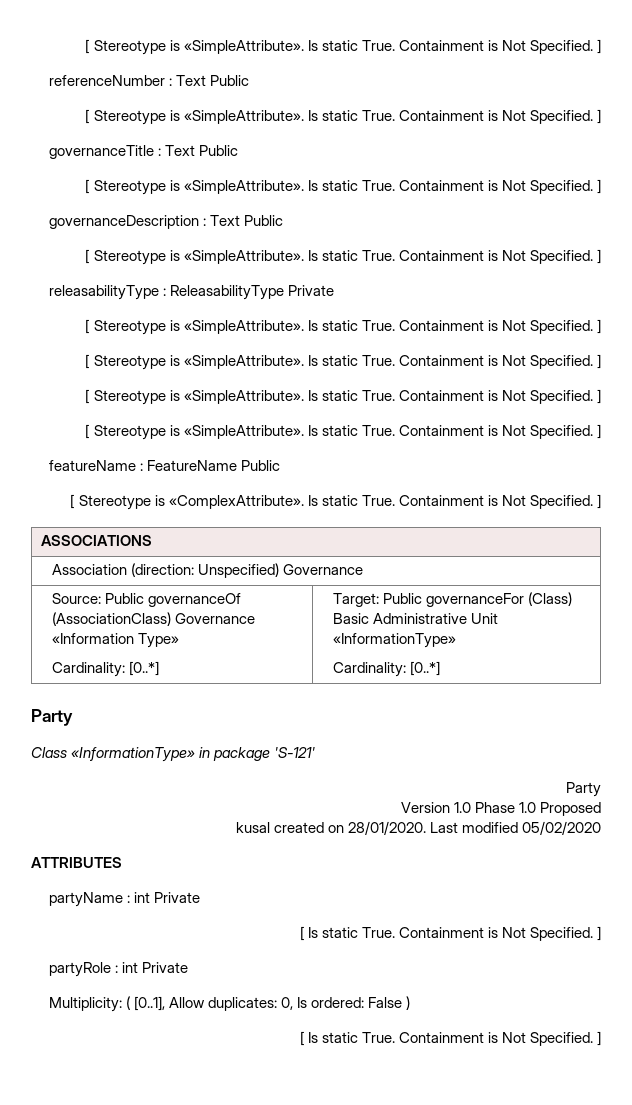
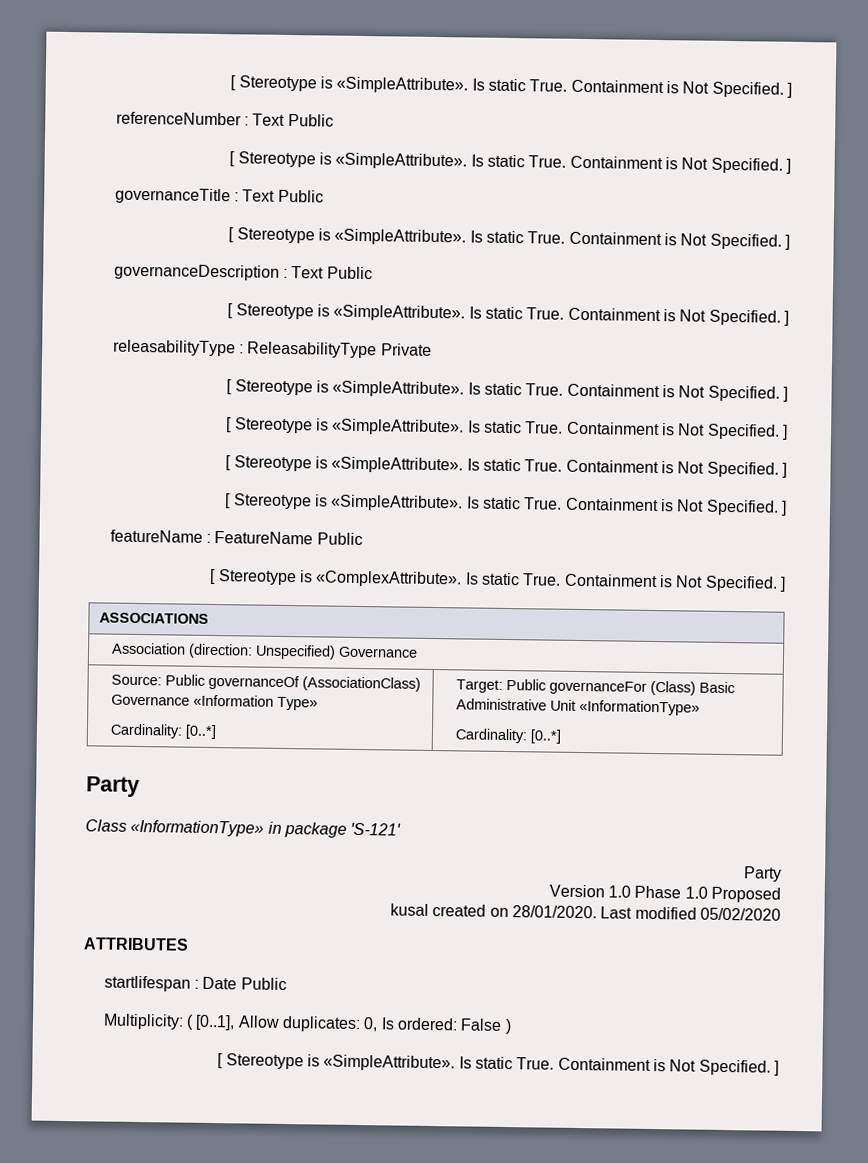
- partyName : int Private
- [ Is static True. Containment is Not Specified. ]
- partyRole : int Private
+ startlifespan : Date Public
  Multiplicity: ( [0..1], Allow duplicates: 0, Is ordered: False )
- [ Is static True.
+ [ Stereotype is «SimpleAttribute». Is static True.

